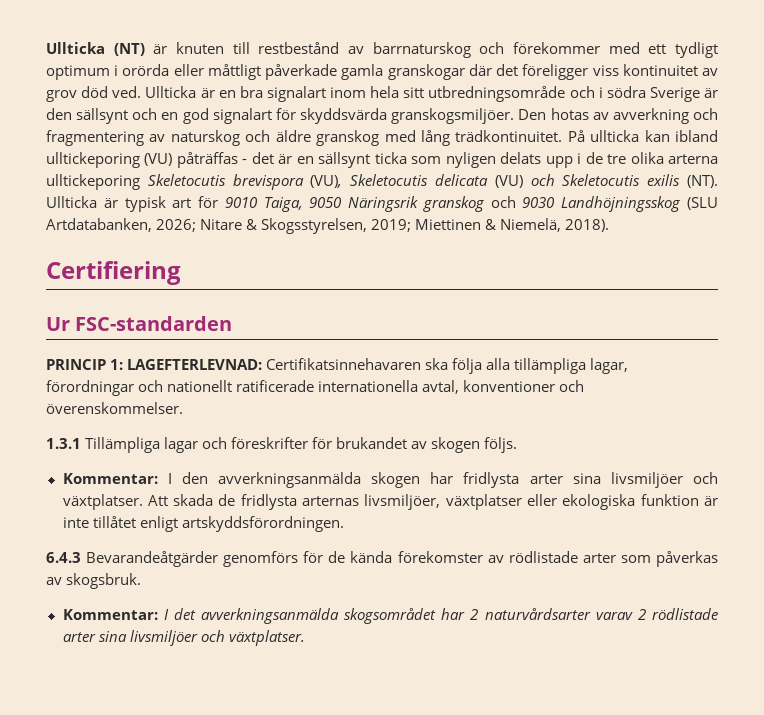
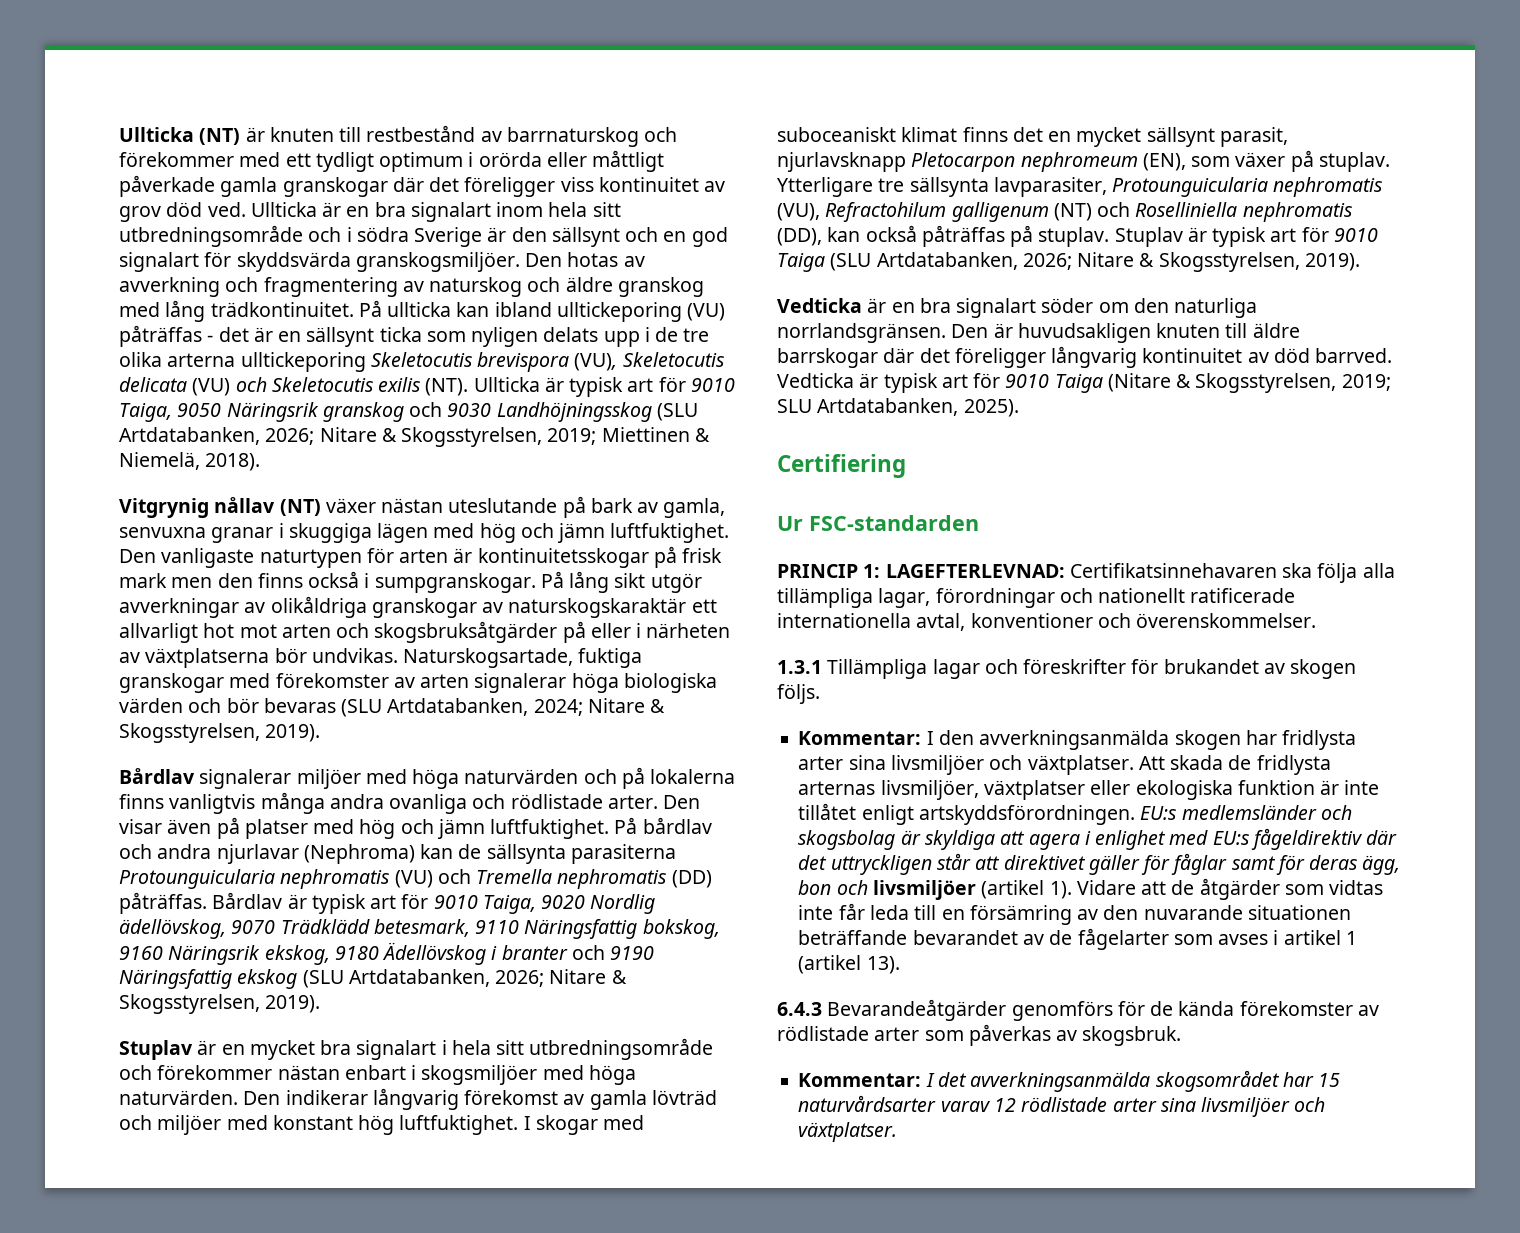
+ Vitgrynig nållav (NT) växer nästan uteslutande på bark av gamla, senvuxna granar i skuggiga lägen med hög och jämn luftfuktighet. Den vanligaste naturtypen för arten är kontinuitetsskogar på frisk mark men den finns också i sumpgranskogar. På lång sikt utgör avverkningar av olikåldriga granskogar av naturskogskaraktär ett allvarligt hot mot arten och skogsbruksåtgärder på eller i närheten av växtplatserna bör undvikas. Naturskogsartade, fuktiga granskogar med förekomster av arten signalerar höga biologiska värden och bör bevaras (SLU Artdatabanken, 2024; Nitare & Skogsstyrelsen, 2019).
+ Bårdlav signalerar miljöer med höga naturvärden och på lokalerna finns vanligtvis många andra ovanliga och rödlistade arter. Den visar även på platser med hög och jämn luftfuktighet. På bårdlav och andra njurlavar (Nephroma) kan de sällsynta parasiterna Protounguicularia nephromatis (VU) och Tremella nephromatis (DD) påträffas. Bårdlav är typisk art för 9010 Taiga, 9020 Nordlig ädellövskog, 9070 Trädklädd betesmark, 9110 Näringsfattig bokskog, 9160 Näringsrik ekskog, 9180 Ädellövskog i branter och 9190 Näringsfattig ekskog (SLU Artdatabanken, 2026; Nitare & Skogsstyrelsen, 2019).
+ Stuplav är en mycket bra signalart i hela sitt utbredningsområde och förekommer nästan enbart i skogsmiljöer med höga naturvärden. Den indikerar långvarig förekomst av gamla lövträd och miljöer med konstant hög luftfuktighet. I skogar med suboceaniskt klimat finns det en mycket sällsynt parasit, njurlavsknapp Pletocarpon nephromeum (EN), som växer på stuplav. Ytterligare tre sällsynta lavparasiter, Protounguicularia nephromatis (VU), Refractohilum galligenum (NT) och Roselliniella nephromatis (DD), kan också påträffas på stuplav. Stuplav är typisk art för 9010 Taiga (SLU Artdatabanken, 2026; Nitare & Skogsstyrelsen, 2019).
+ Vedticka är en bra signalart söder om den naturliga norrlandsgränsen. Den är huvudsakligen knuten till äldre barrskogar där det föreligger långvarig kontinuitet av död barrved. Vedticka är typisk art för 9010 Taiga (Nitare & Skogsstyrelsen, 2019; SLU Artdatabanken, 2025).
+ EU:s medlemsländer och skogsbolag är skyldiga att agera i enlighet med EU:s fågeldirektiv där det uttryckligen står att direktivet gäller för fåglar samt för deras ägg, bon och livsmiljöer (artikel 1). Vidare att de åtgärder som vidtas inte får leda till en försämring av den nuvarande situationen beträffande bevarandet av de fågelarter som avses i artikel 1 (artikel 13).
- Kommentar: I det avverkningsanmälda skogsområdet har 2 naturvårdsarter varav 2 rödlistade arter sina livsmiljöer och växtplatser.
+ Kommentar: I det avverkningsanmälda skogsområdet har 15 naturvårdsarter varav 12 rödlistade arter sina livsmiljöer och växtplatser.

